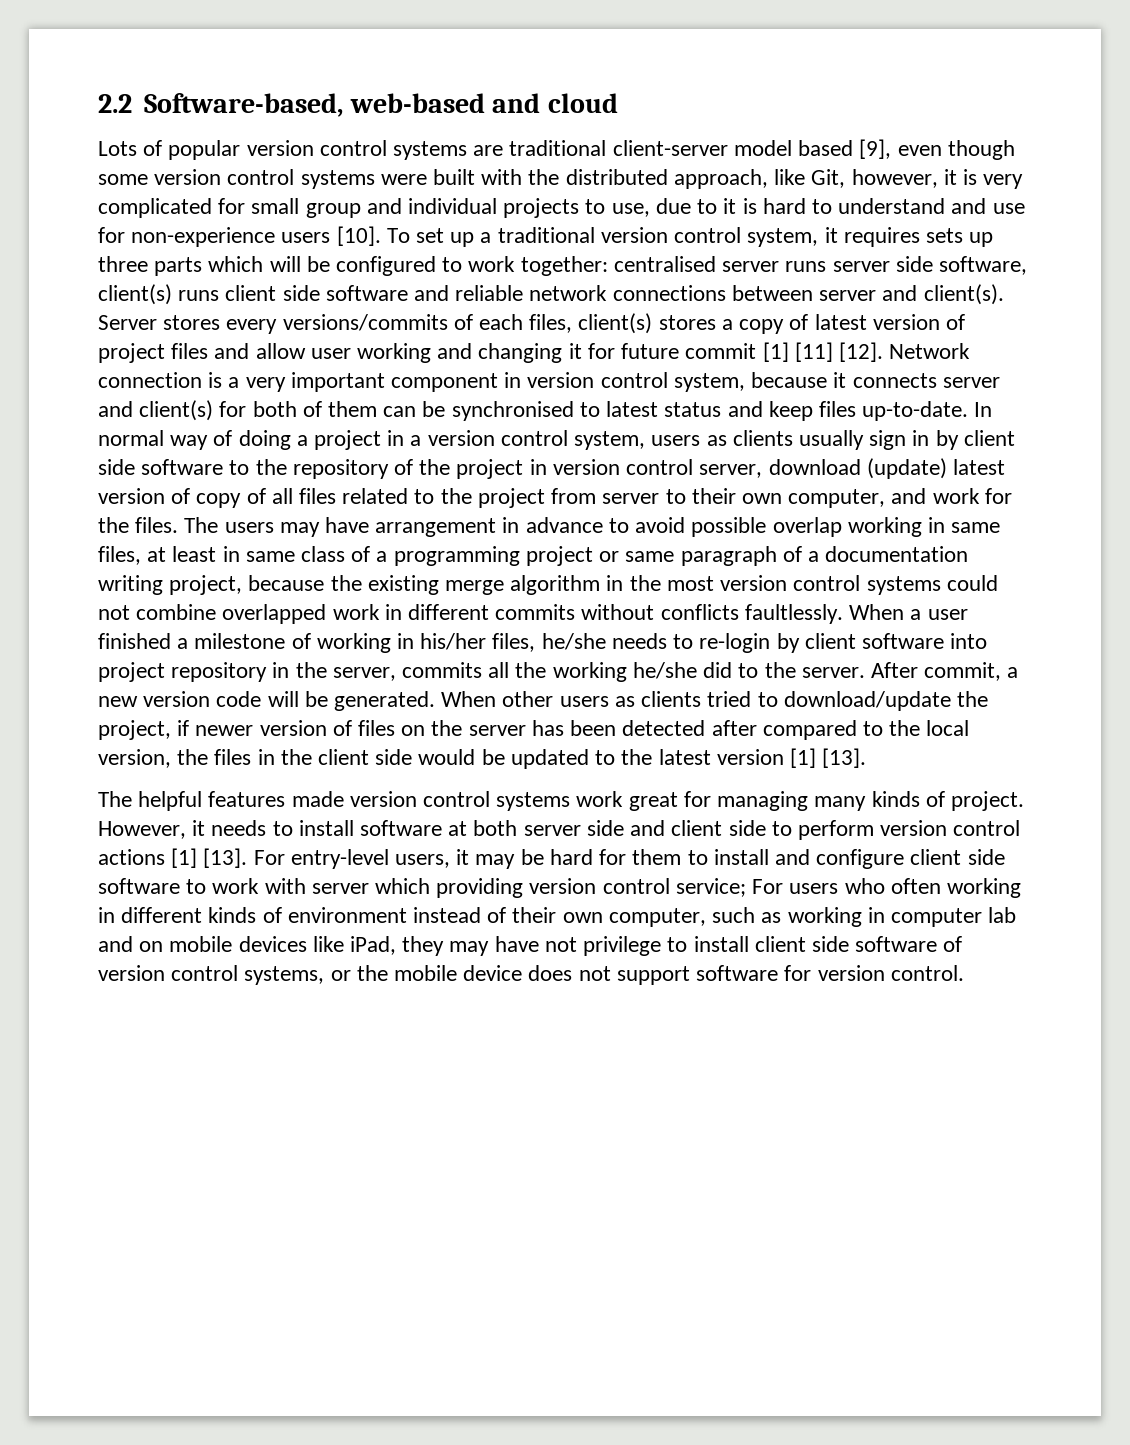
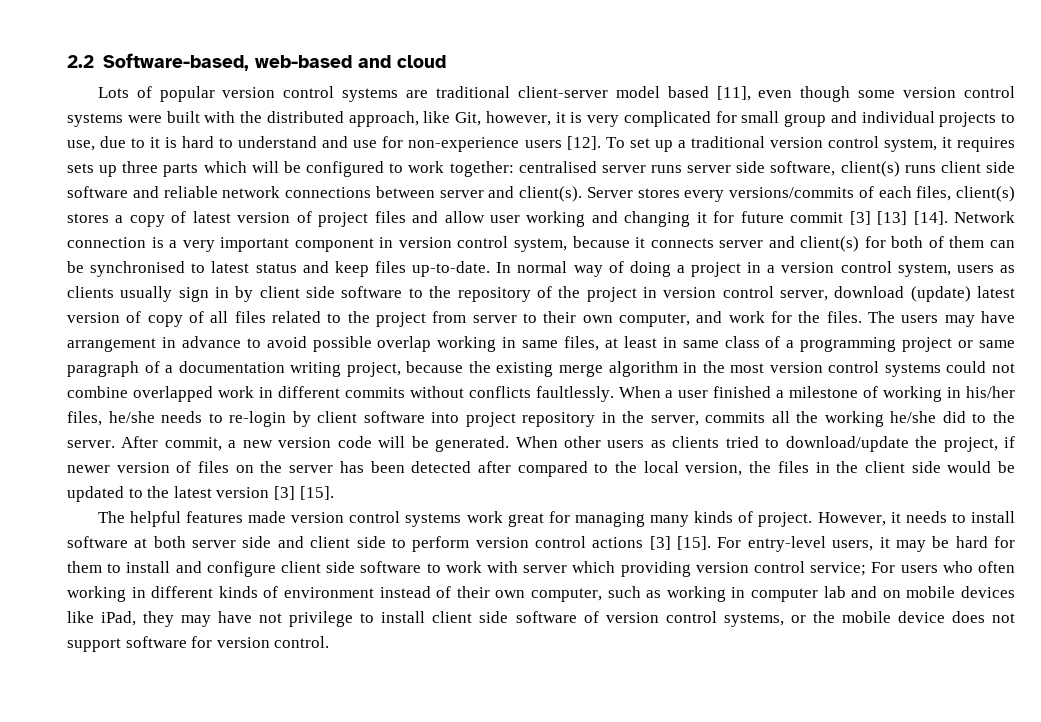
- Lots of popular version control systems are traditional client-server model based [9], even though some version control systems were built with the distributed approach, like Git, however, it is very complicated for small group and individual projects to use, due to it is hard to understand and use for non-experience users [10].
+ Lots of popular version control systems are traditional client-server model based [11], even though some version control systems were built with the distributed approach, like Git, however, it is very complicated for small group and individual projects to use, due to it is hard to understand and use for non-experience users [12].
- Server stores every versions/commits of each files, client(s) stores a copy of latest version of project files and allow user working and changing it for future commit [1] [11] [12].
+ Server stores every versions/commits of each files, client(s) stores a copy of latest version of project files and allow user working and changing it for future commit [3] [13] [14].
- When other users as clients tried to download/update the project, if newer version of files on the server has been detected after compared to the local version, the files in the client side would be updated to the latest version [1] [13].
+ When other users as clients tried to download/update the project, if newer version of files on the server has been detected after compared to the local version, the files in the client side would be updated to the latest version [3] [15].
- However, it needs to install software at both server side and client side to perform version control actions [1] [13].
+ However, it needs to install software at both server side and client side to perform version control actions [3] [15].

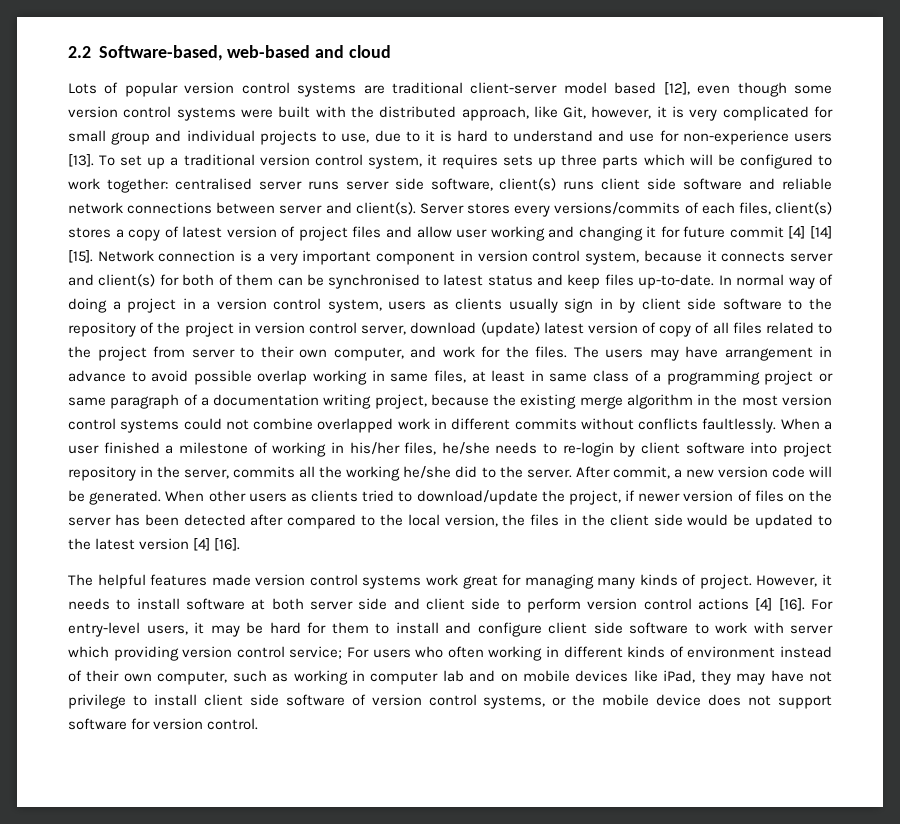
- Lots of popular version control systems are traditional client-server model based [11], even though some version control systems were built with the distributed approach, like Git, however, it is very complicated for small group and individual projects to use, due to it is hard to understand and use for non-experience users [12].
+ Lots of popular version control systems are traditional client-server model based [12], even though some version control systems were built with the distributed approach, like Git, however, it is very complicated for small group and individual projects to use, due to it is hard to understand and use for non-experience users [13].
- Server stores every versions/commits of each files, client(s) stores a copy of latest version of project files and allow user working and changing it for future commit [3] [13] [14].
+ Server stores every versions/commits of each files, client(s) stores a copy of latest version of project files and allow user working and changing it for future commit [4] [14] [15].
- When other users as clients tried to download/update the project, if newer version of files on the server has been detected after compared to the local version, the files in the client side would be updated to the latest version [3] [15].
+ When other users as clients tried to download/update the project, if newer version of files on the server has been detected after compared to the local version, the files in the client side would be updated to the latest version [4] [16].
- However, it needs to install software at both server side and client side to perform version control actions [3] [15].
+ However, it needs to install software at both server side and client side to perform version control actions [4] [16].

